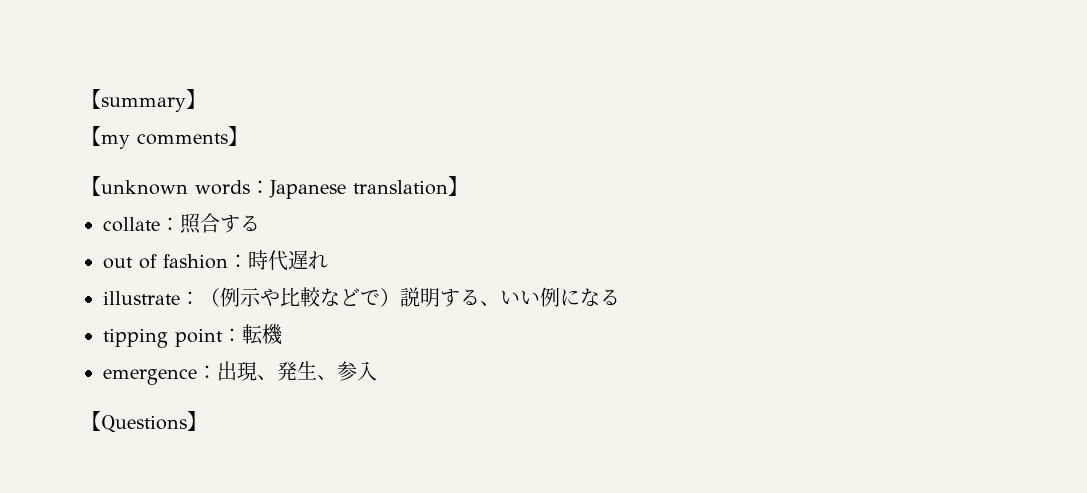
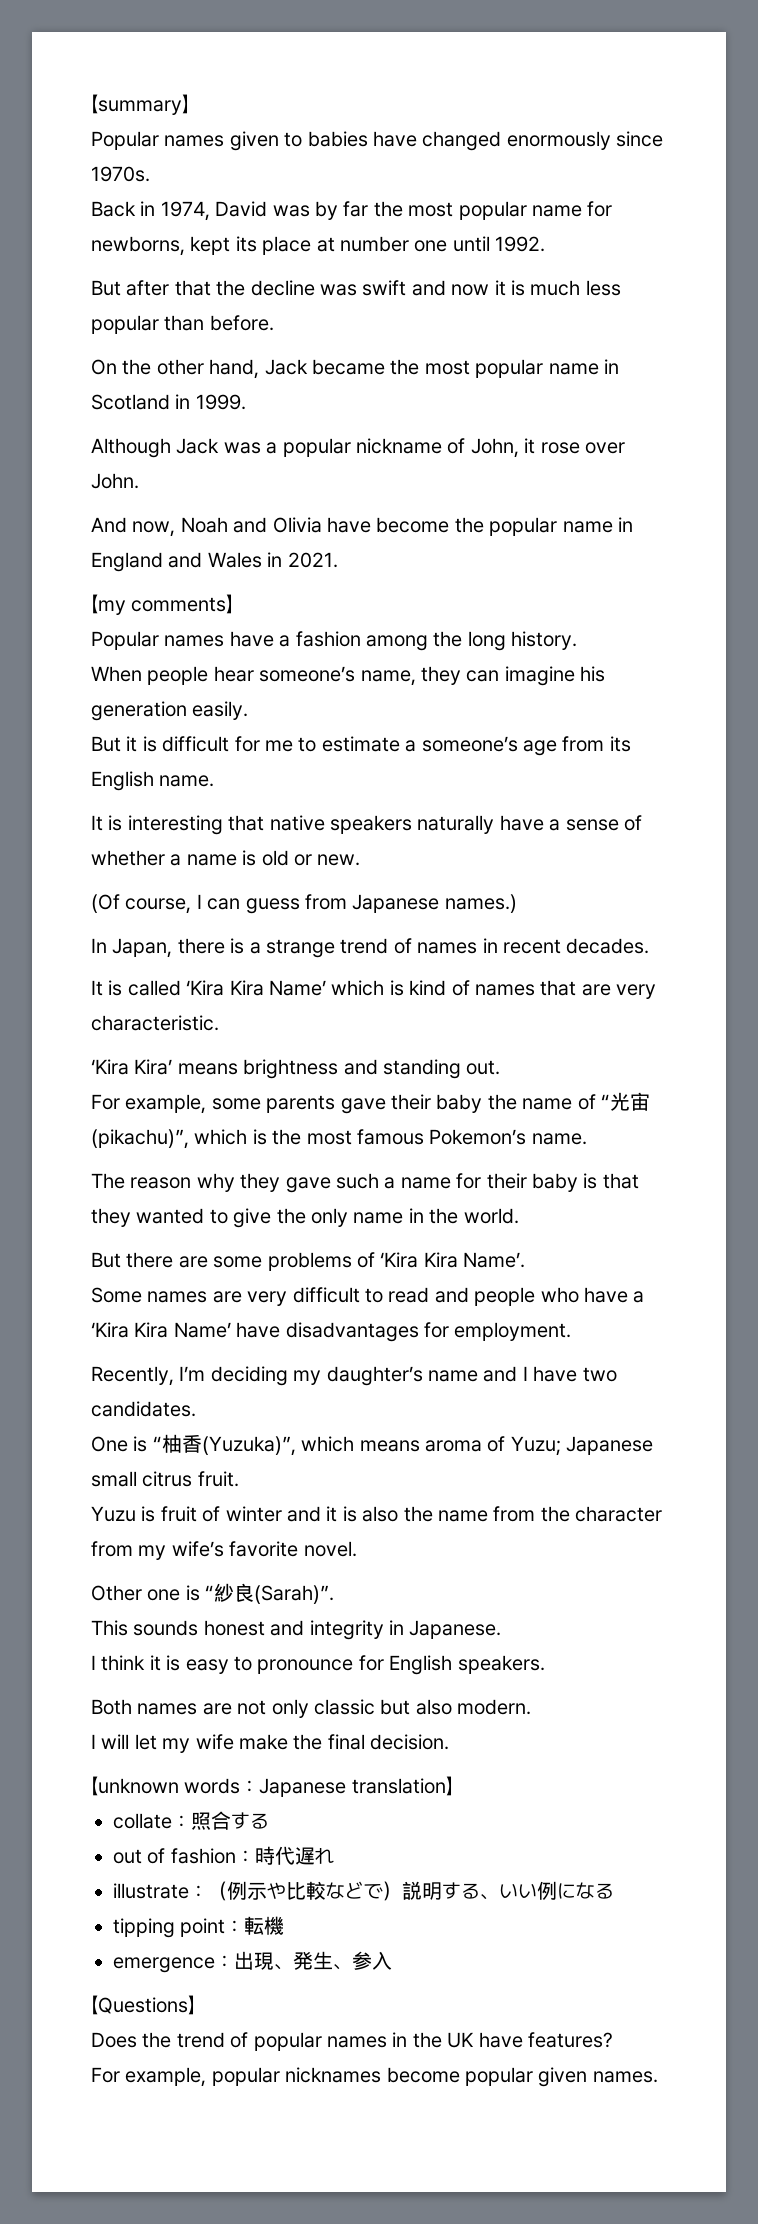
+ Popular names given to babies have changed enormously since 1970s.
+ Back in 1974, David was by far the most popular name for newborns, kept its place at number one until 1992.
+ But after that the decline was swift and now it is much less popular than before.
+ On the other hand, Jack became the most popular name in Scotland in 1999.
+ Although Jack was a popular nickname of John, it rose over John.
+ And now, Noah and Olivia have become the popular name in England and Wales in 2021.
  【my comments】
+ Popular names have a fashion among the long history.
+ When people hear someone’s name, they can imagine his generation easily.
+ But it is difficult for me to estimate a someone’s age from its English name.
+ It is interesting that native speakers naturally have a sense of whether a name is old or new.
+ (Of course, I can guess from Japanese names.)
+ In Japan, there is a strange trend of names in recent decades.
+ It is called ‘Kira Kira Name’ which is kind of names that are very characteristic.
+ ‘Kira Kira’ means brightness and standing out.
+ For example, some parents gave their baby the name of “光宙(pikachu)”, which is the most famous Pokemon’s name.
+ The reason why they gave such a name for their baby is that they wanted to give the only name in the world.
+ But there are some problems of ‘Kira Kira Name’.
+ Some names are very difficult to read and people who have a ‘Kira Kira Name’ have disadvantages for employment.
+ Recently, I’m deciding my daughter’s name and I have two candidates.
+ One is “柚香(Yuzuka)”, which means aroma of Yuzu; Japanese small citrus fruit.
+ Yuzu is fruit of winter and it is also the name from the character from my wife’s favorite novel.
+ Other one is “紗良(Sarah)”.
+ This sounds honest and integrity in Japanese.
+ I think it is easy to pronounce for English speakers.
+ Both names are not only classic but also modern.
+ I will let my wife make the final decision.
+ Does the trend of popular names in the UK have features?
+ For example, popular nicknames become popular given names.

